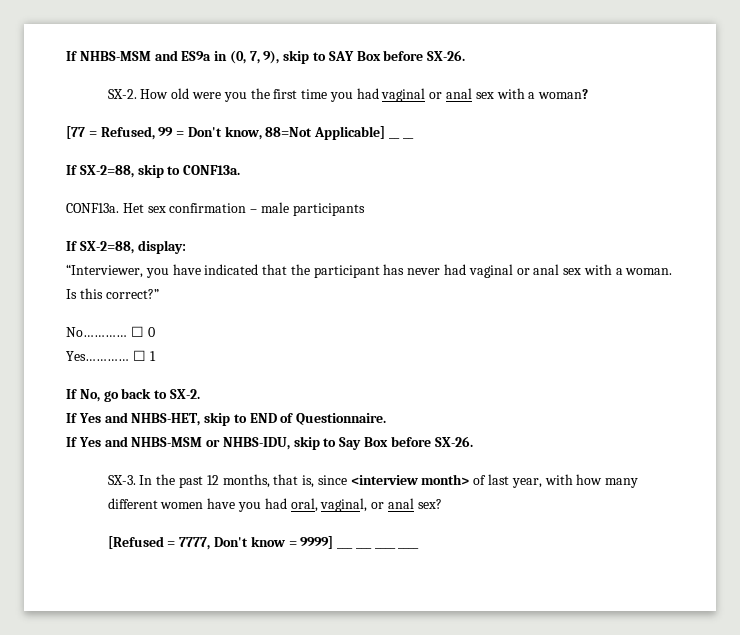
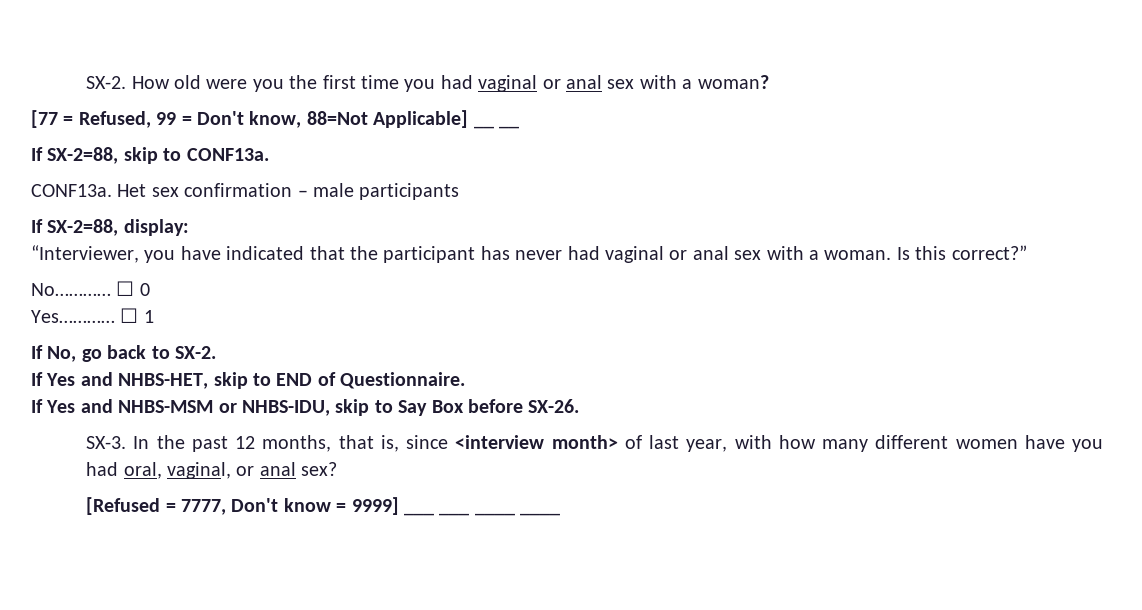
- If NHBS-MSM and ES9a in (0, 7, 9), skip to SAY Box before SX-26.

